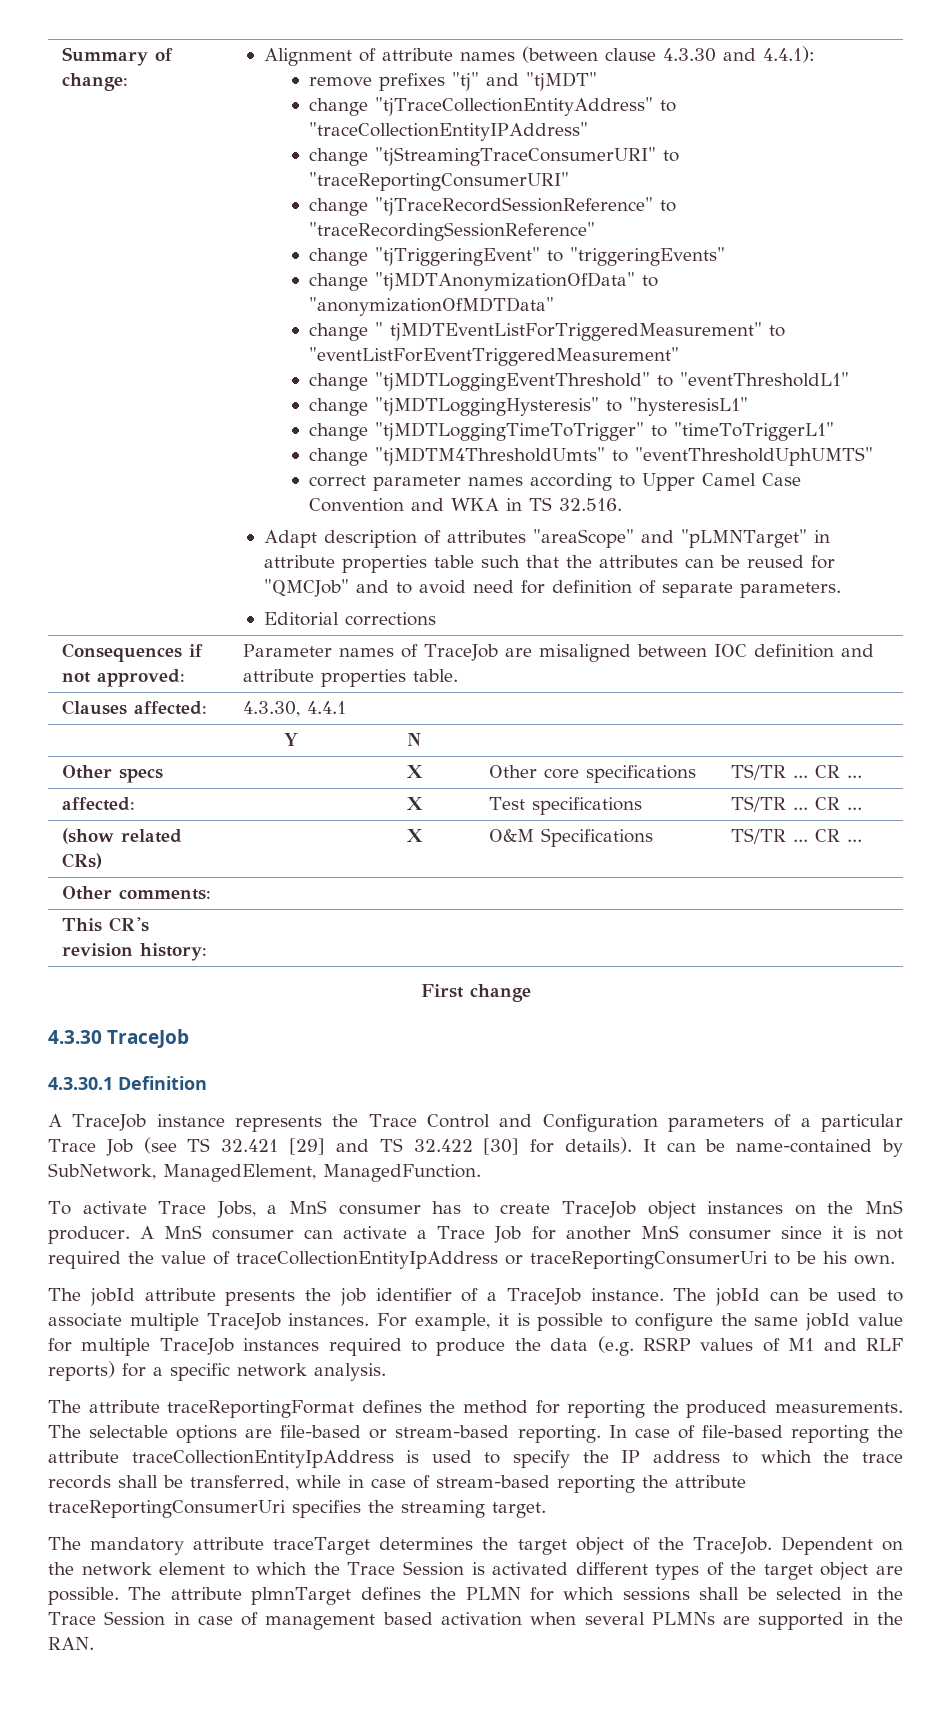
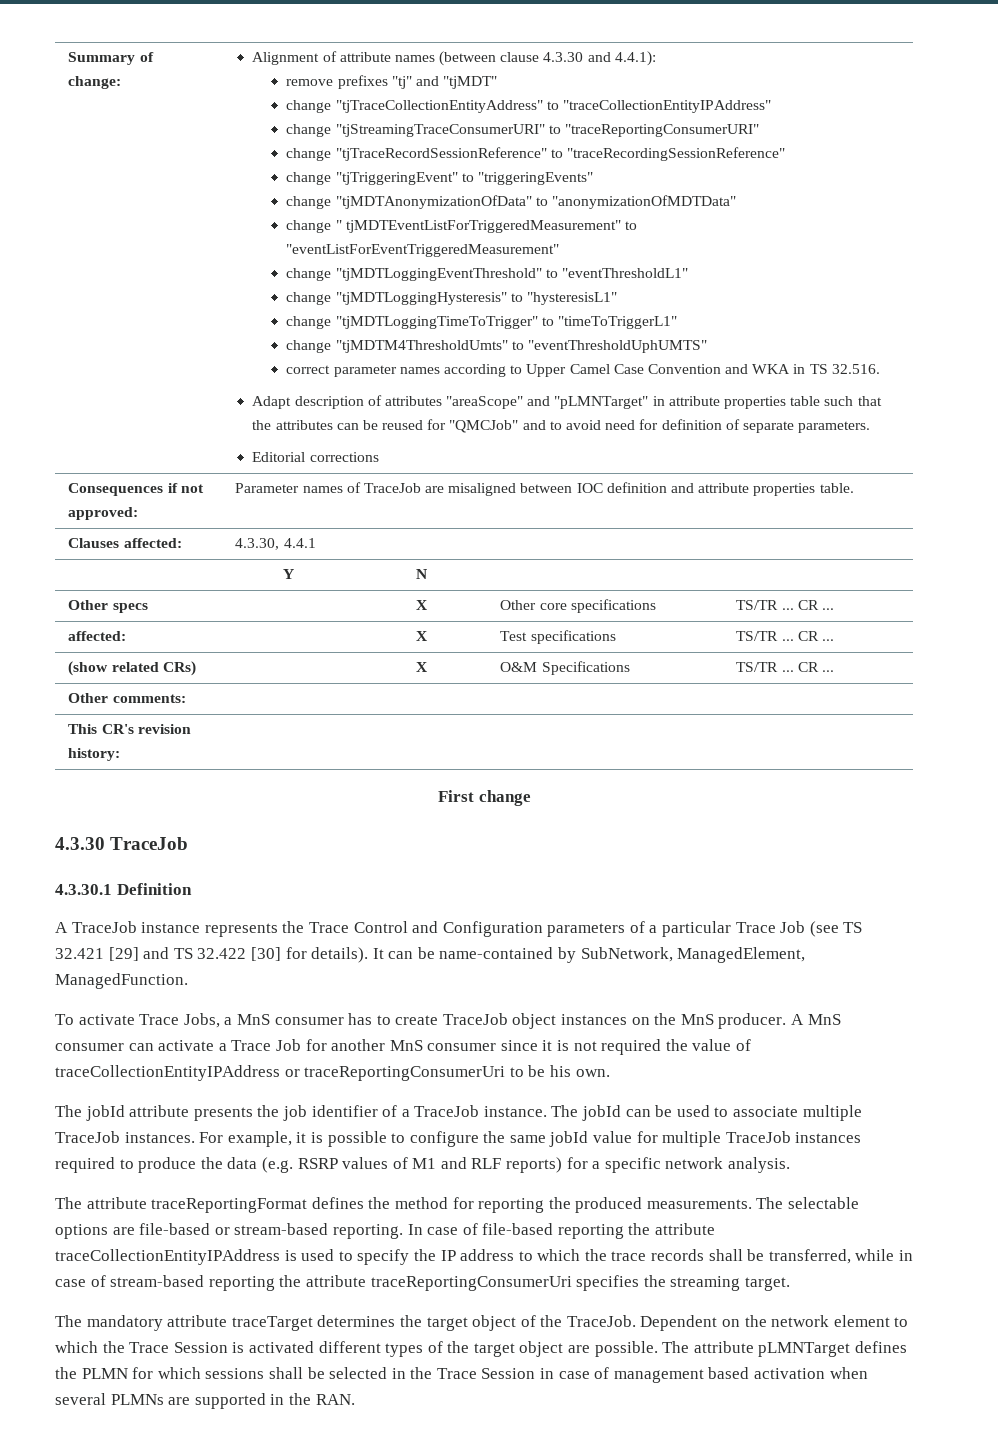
- A MnS consumer can activate a Trace Job for another MnS consumer since it is not required the value of traceCollectionEntityIpAddress or traceReportingConsumerUri to be his own.
+ A MnS consumer can activate a Trace Job for another MnS consumer since it is not required the value of traceCollectionEntityIPAddress or traceReportingConsumerUri to be his own.
- In case of file-based reporting the attribute traceCollectionEntityIpAddress is used to specify the IP address to which the trace records shall be transferred, while in case of stream-based reporting the attribute traceReportingConsumerUri specifies the streaming target.
+ In case of file-based reporting the attribute traceCollectionEntityIPAddress is used to specify the IP address to which the trace records shall be transferred, while in case of stream-based reporting the attribute traceReportingConsumerUri specifies the streaming target.
- The attribute plmnTarget defines the PLMN for which sessions shall be selected in the Trace Session in case of management based activation when several PLMNs are supported in the RAN.
+ The attribute pLMNTarget defines the PLMN for which sessions shall be selected in the Trace Session in case of management based activation when several PLMNs are supported in the RAN.

